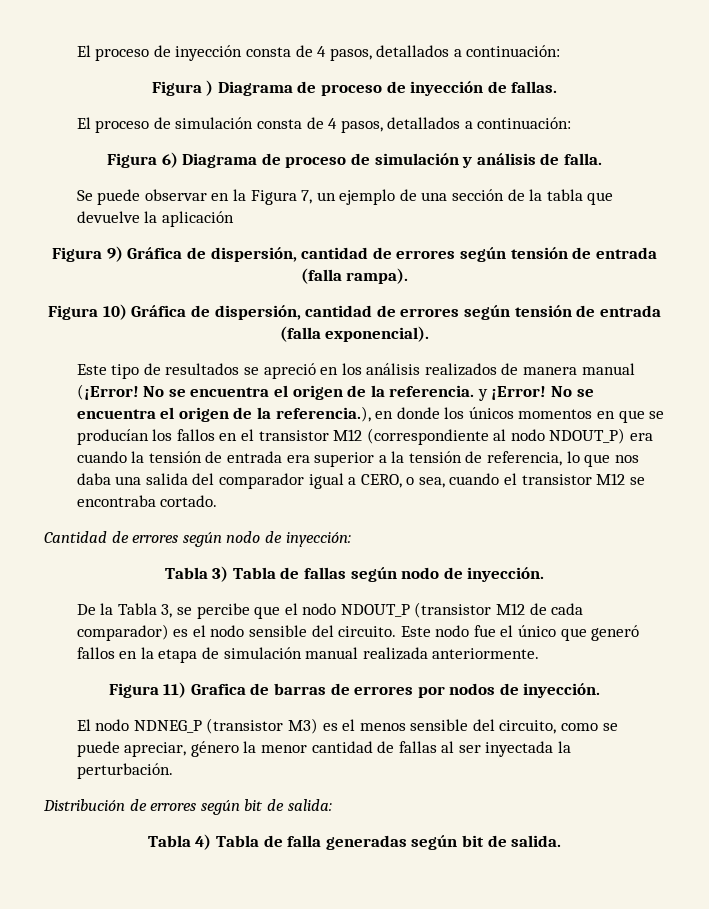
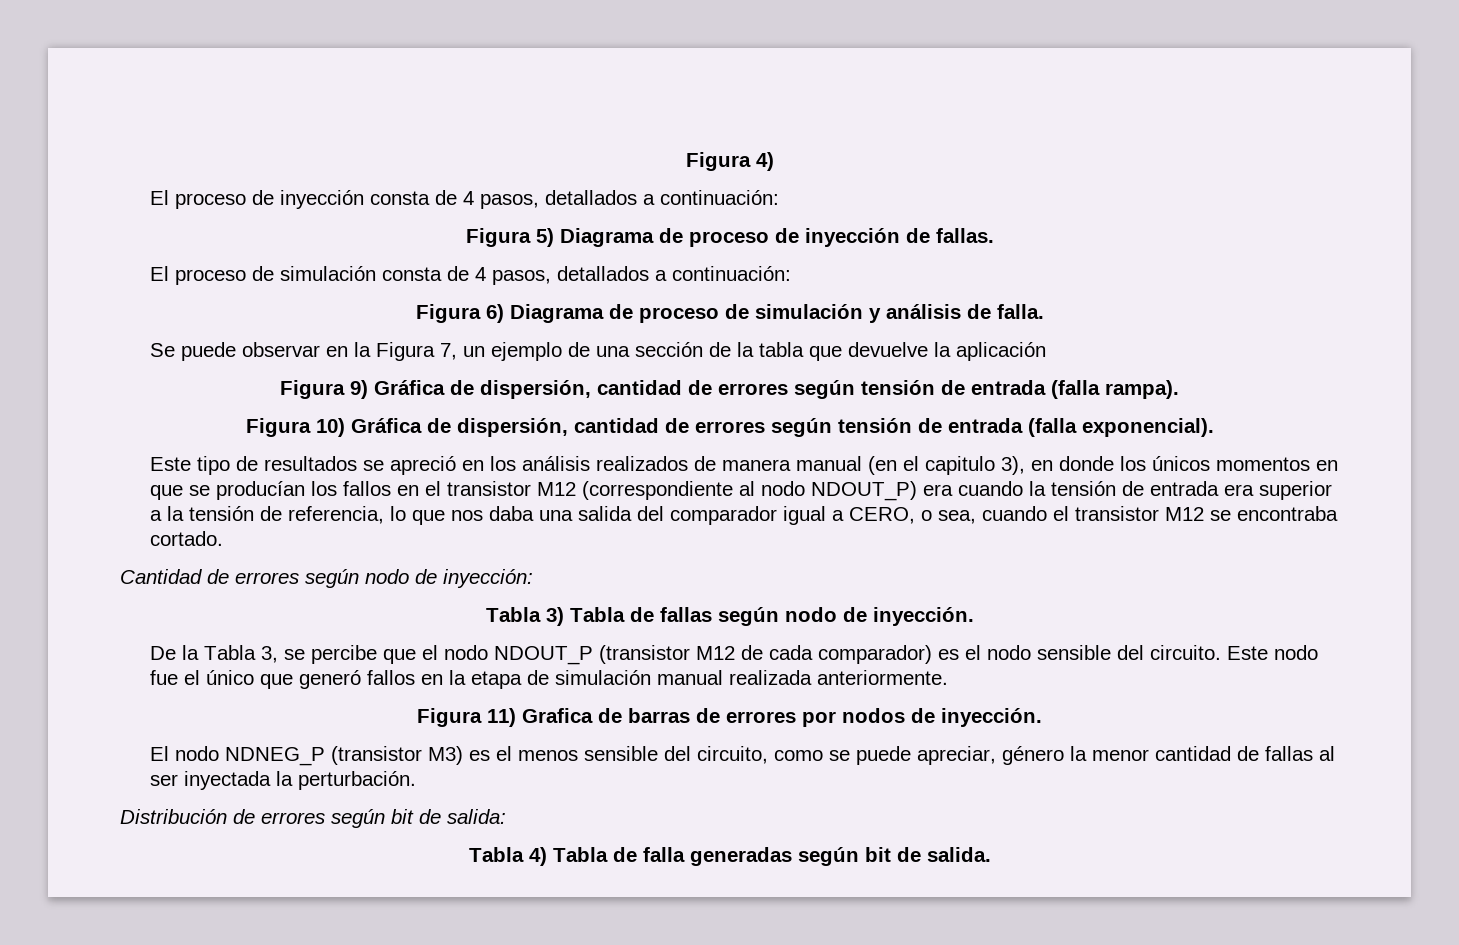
+ Figura 4)
- Figura ) Diagrama de proceso de inyección de fallas.
+ Figura 5) Diagrama de proceso de inyección de fallas.
- Este tipo de resultados se apreció en los análisis realizados de manera manual (¡Error! No se encuentra el origen de la referencia. y ¡Error! No se encuentra el origen de la referencia.), en donde los únicos momentos en que se producían los fallos en el transistor M12 (correspondiente al nodo NDOUT_P) era cuando la tensión de entrada era superior a la tensión de referencia, lo que nos daba una salida del comparador igual a CERO, o sea, cuando el transistor M12 se encontraba cortado.
+ Este tipo de resultados se apreció en los análisis realizados de manera manual (en el capitulo 3), en donde los únicos momentos en que se producían los fallos en el transistor M12 (correspondiente al nodo NDOUT_P) era cuando la tensión de entrada era superior a la tensión de referencia, lo que nos daba una salida del comparador igual a CERO, o sea, cuando el transistor M12 se encontraba cortado.

